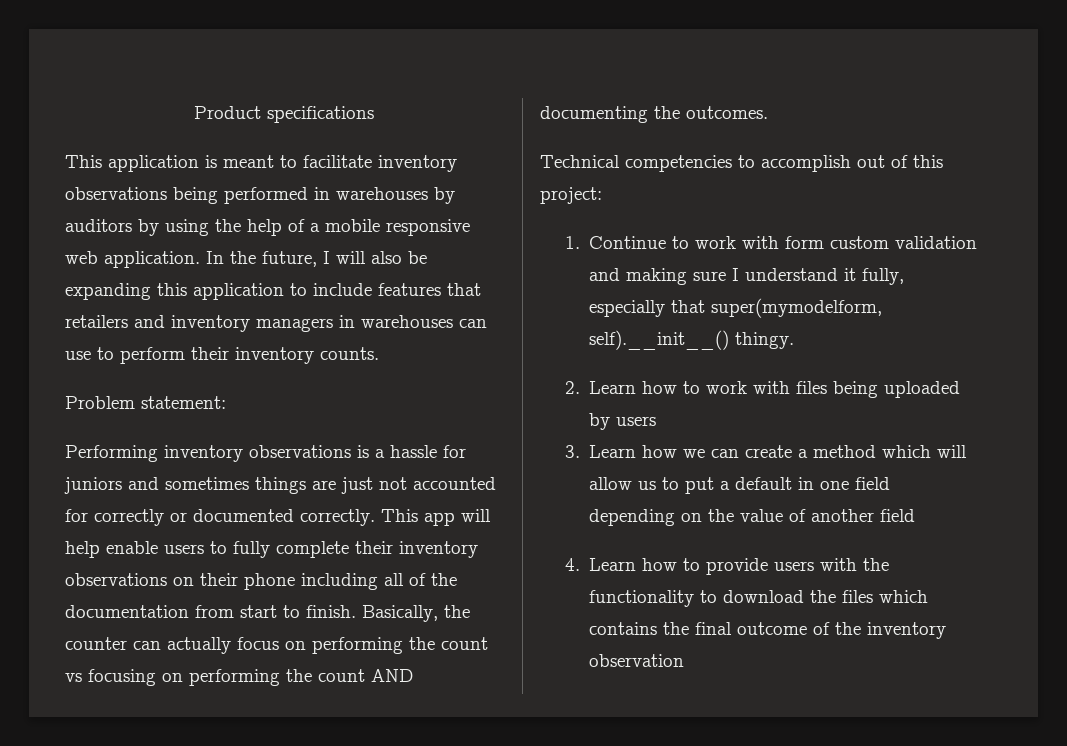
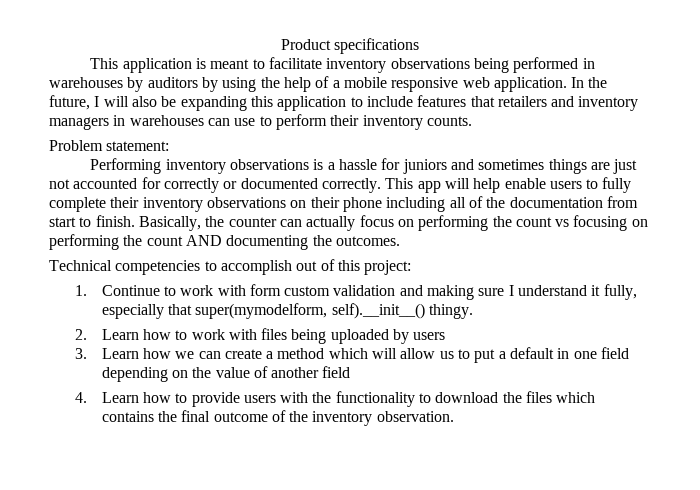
- 4. Learn how to provide users with the functionality to download the files which contains the final outcome of the inventory observation
+ 4. Learn how to provide users with the functionality to download the files which contains the final outcome of the inventory observation.

